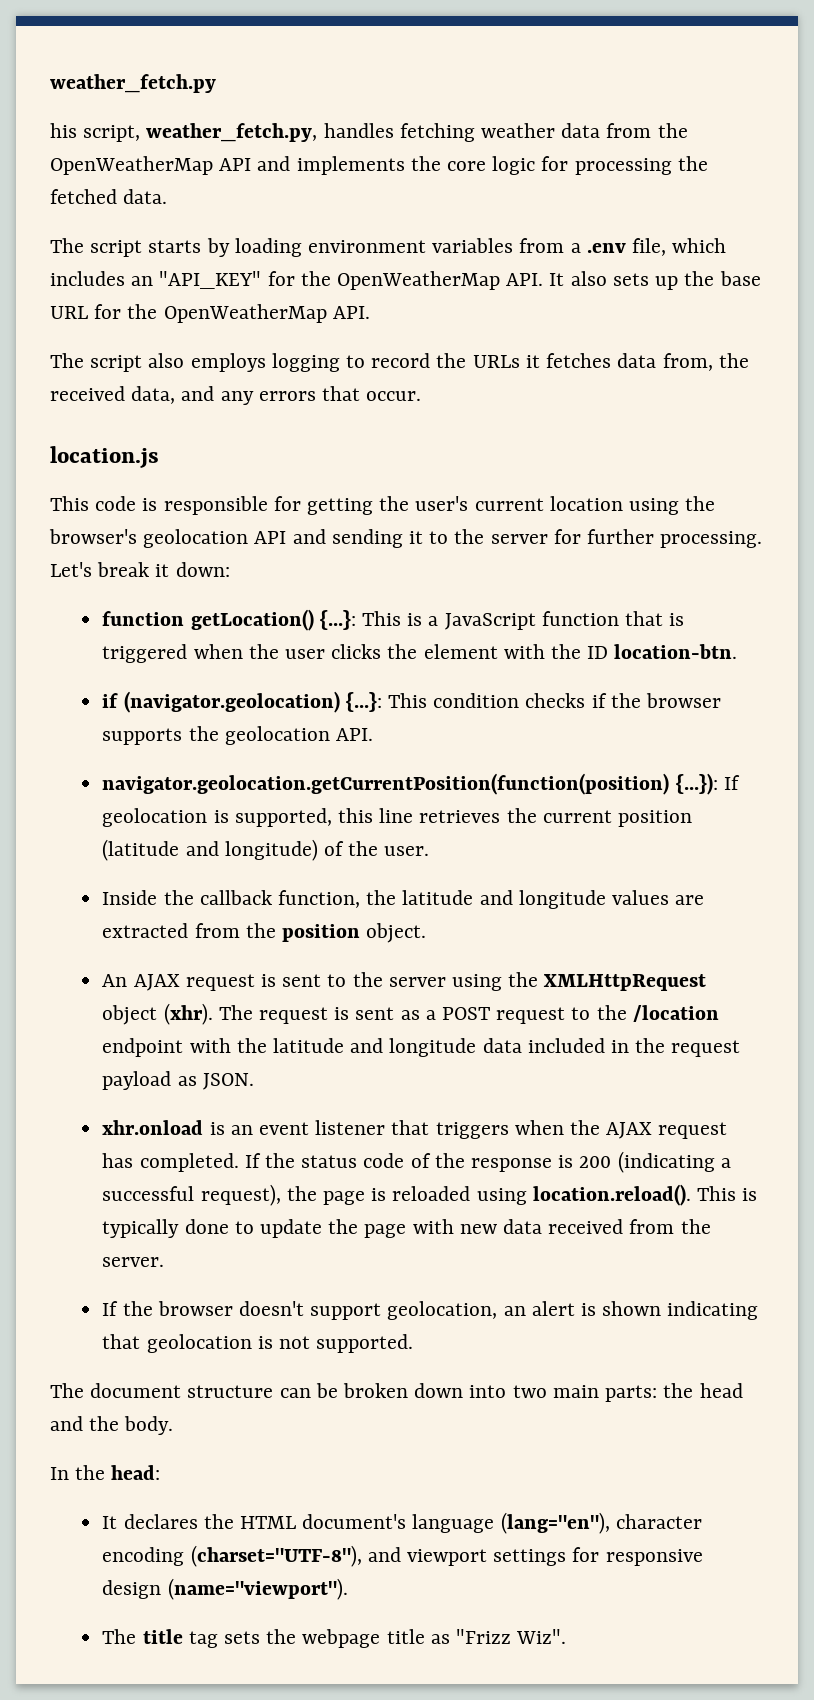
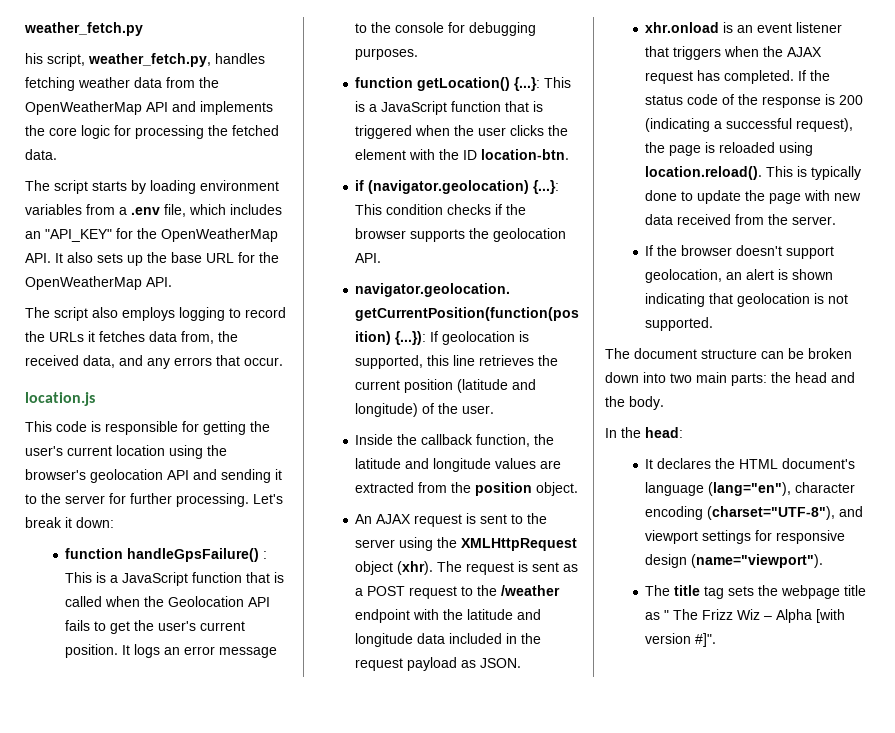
+ function handleGpsFailure() : This is a JavaScript function that is called when the Geolocation API fails to get the user's current position. It logs an error message to the console for debugging purposes.
- The request is sent as a POST request to the /location endpoint with the latitude and longitude data included in the request payload as JSON.
+ The request is sent as a POST request to the /weather endpoint with the latitude and longitude data included in the request payload as JSON.
- The title tag sets the webpage title as "Frizz Wiz".
+ The title tag sets the webpage title as " The Frizz Wiz – Alpha [with version #]".

